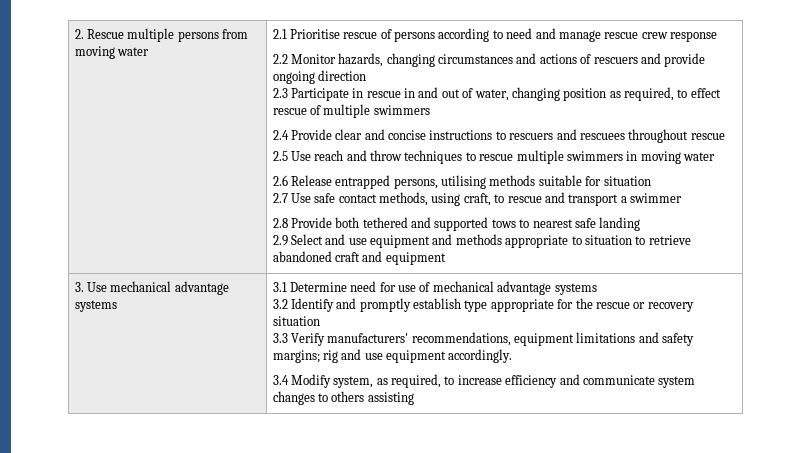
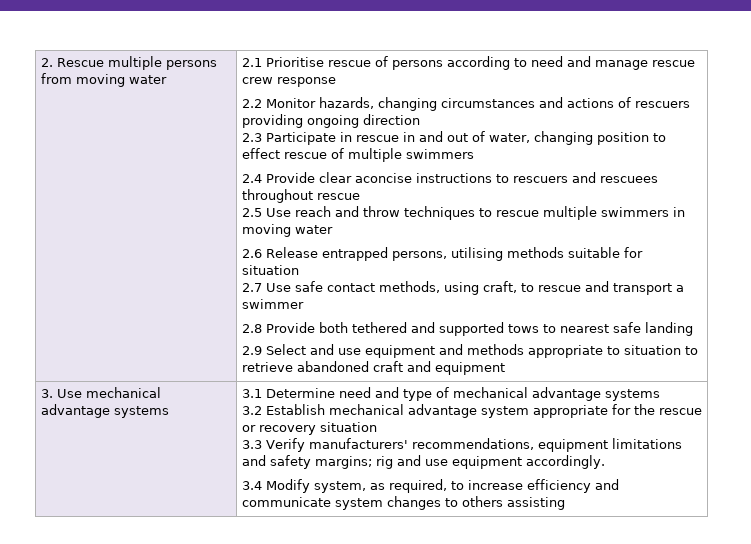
- 2.2 Monitor hazards, changing circumstances and actions of rescuers and provide ongoing direction
+ 2.2 Monitor hazards, changing circumstances and actions of rescuers providing ongoing direction
- 2.3 Participate in rescue in and out of water, changing position as required, to effect rescue of multiple swimmers
+ 2.3 Participate in rescue in and out of water, changing position to effect rescue of multiple swimmers
- 2.4 Provide clear and concise instructions to rescuers and rescuees throughout rescue
+ 2.4 Provide clear aconcise instructions to rescuers and rescuees throughout rescue
- 3.1 Determine need for use of mechanical advantage systems
+ 3.1 Determine need and type of mechanical advantage systems
- 3.2 Identify and promptly establish type appropriate for the rescue or recovery situation
+ 3.2 Establish mechanical advantage system appropriate for the rescue or recovery situation

